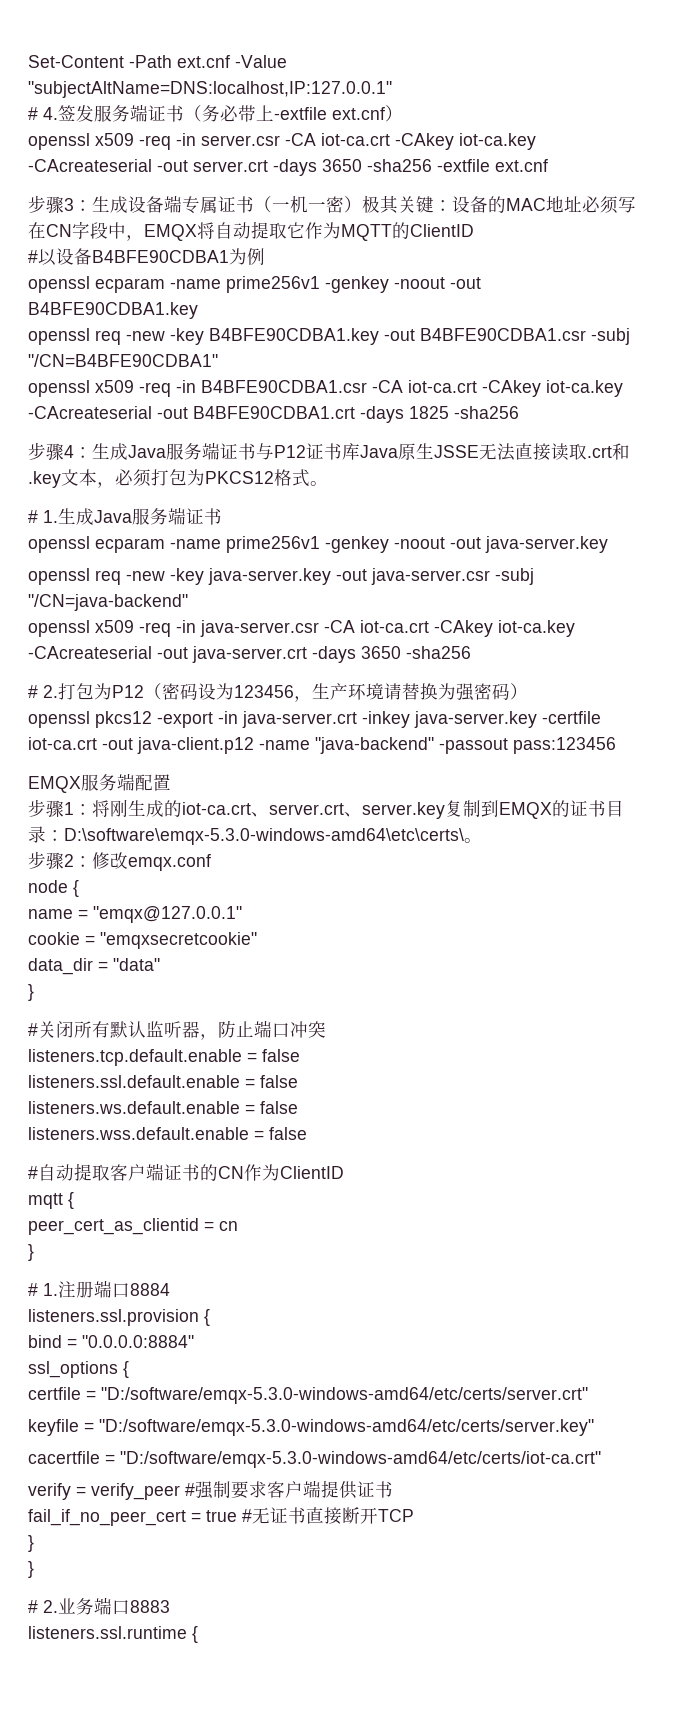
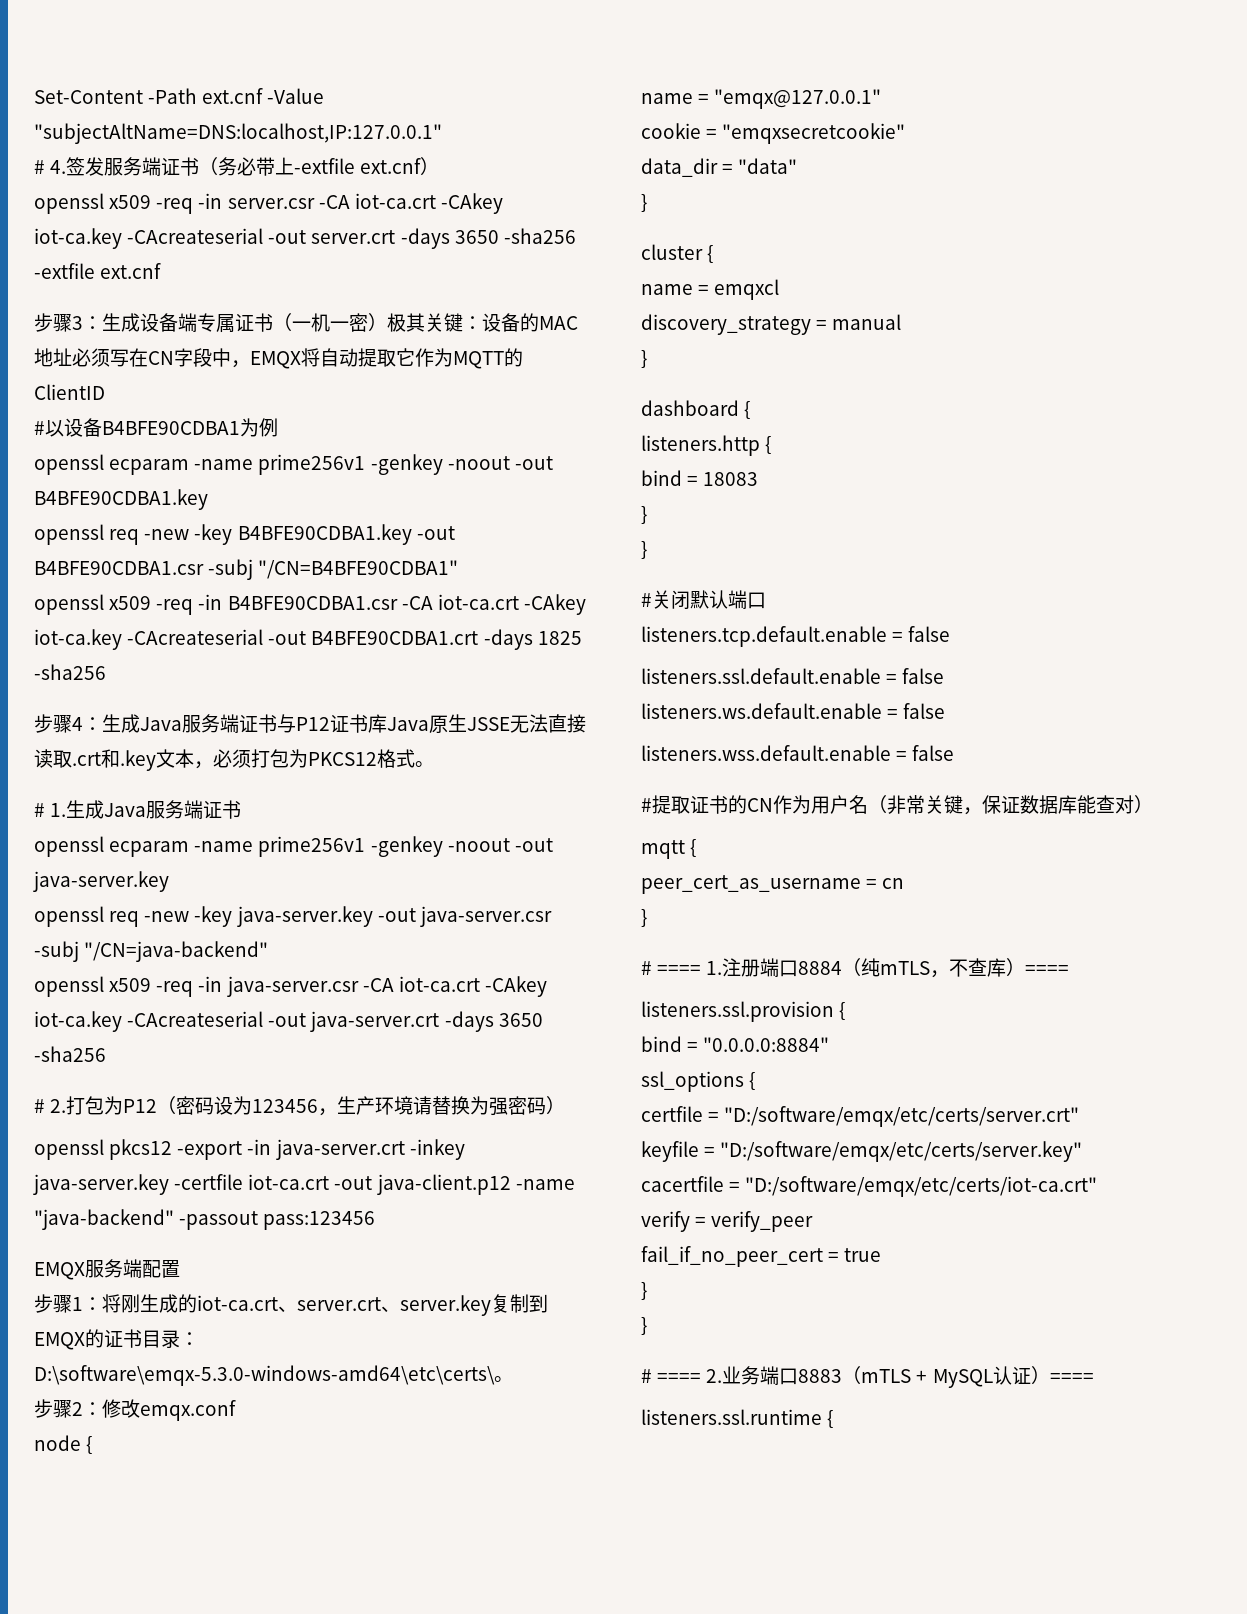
- #关闭所有默认监听器，防止端口冲突
+ cluster {
+ name = emqxcl
+ discovery_strategy = manual
+ }
+ dashboard {
+ listeners.http {
+ bind = 18083
+ }
+ }
+ #关闭默认端口
- #自动提取客户端证书的CN作为ClientID
+ #提取证书的CN作为用户名（非常关键，保证数据库能查对）
- peer_cert_as_clientid = cn
+ peer_cert_as_username = cn
- # 1.注册端口8884
+ # ==== 1.注册端口8884（纯mTLS，不查库）====
- certfile = "D:/software/emqx-5.3.0-windows-amd64/etc/certs/server.crt"
+ certfile = "D:/software/emqx/etc/certs/server.crt"
- keyfile = "D:/software/emqx-5.3.0-windows-amd64/etc/certs/server.key"
+ keyfile = "D:/software/emqx/etc/certs/server.key"
- cacertfile = "D:/software/emqx-5.3.0-windows-amd64/etc/certs/iot-ca.crt"
+ cacertfile = "D:/software/emqx/etc/certs/iot-ca.crt"
- verify = verify_peer #强制要求客户端提供证书
- fail_if_no_peer_cert = true #无证书直接断开TCP
+ verify = verify_peer
+ fail_if_no_peer_cert = true
  }
  }
- # 2.业务端口8883
+ # ==== 2.业务端口8883（mTLS + MySQL认证）====

